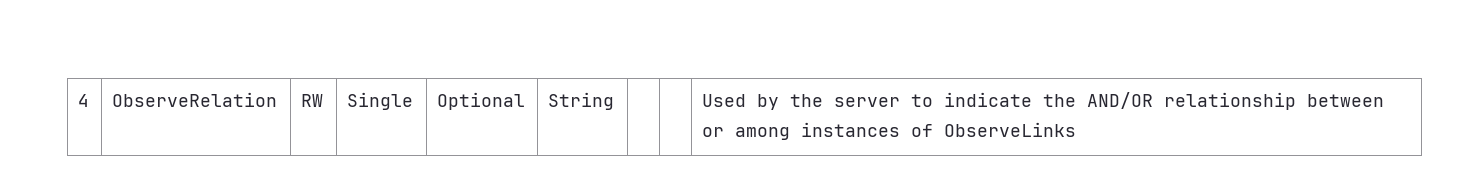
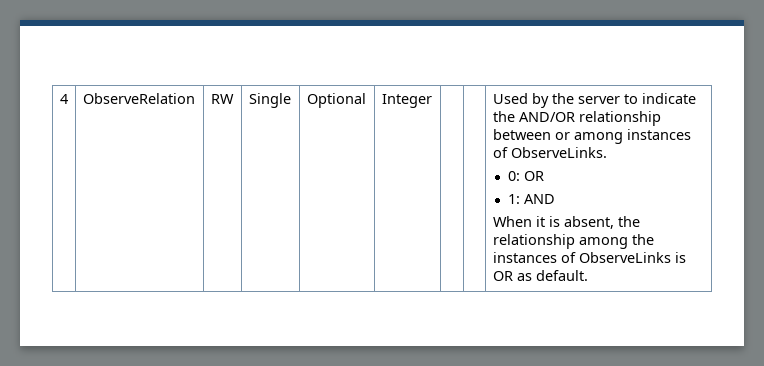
- 4 | ObserveRelation | RW | Single | Optional | String | | | Used by the server to indicate the AND/OR relationship between or among instances of ObserveLinks
+ 4 | ObserveRelation | RW | Single | Optional | Integer | | | Used by the server to indicate the AND/OR relationship between or among instances of ObserveLinks.
+ 0: OR
+ 1: AND
+ When it is absent, the relationship among the instances of ObserveLinks is OR as default.

